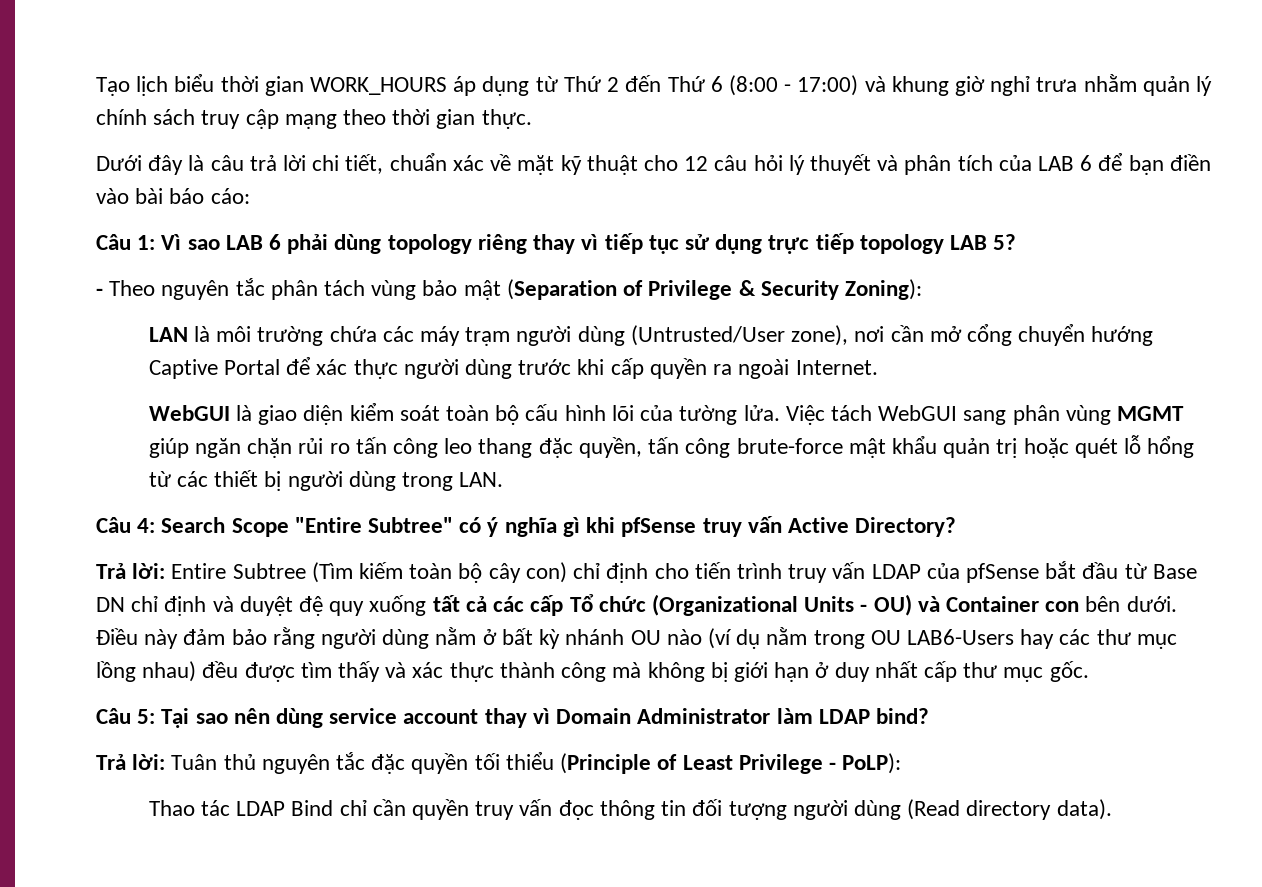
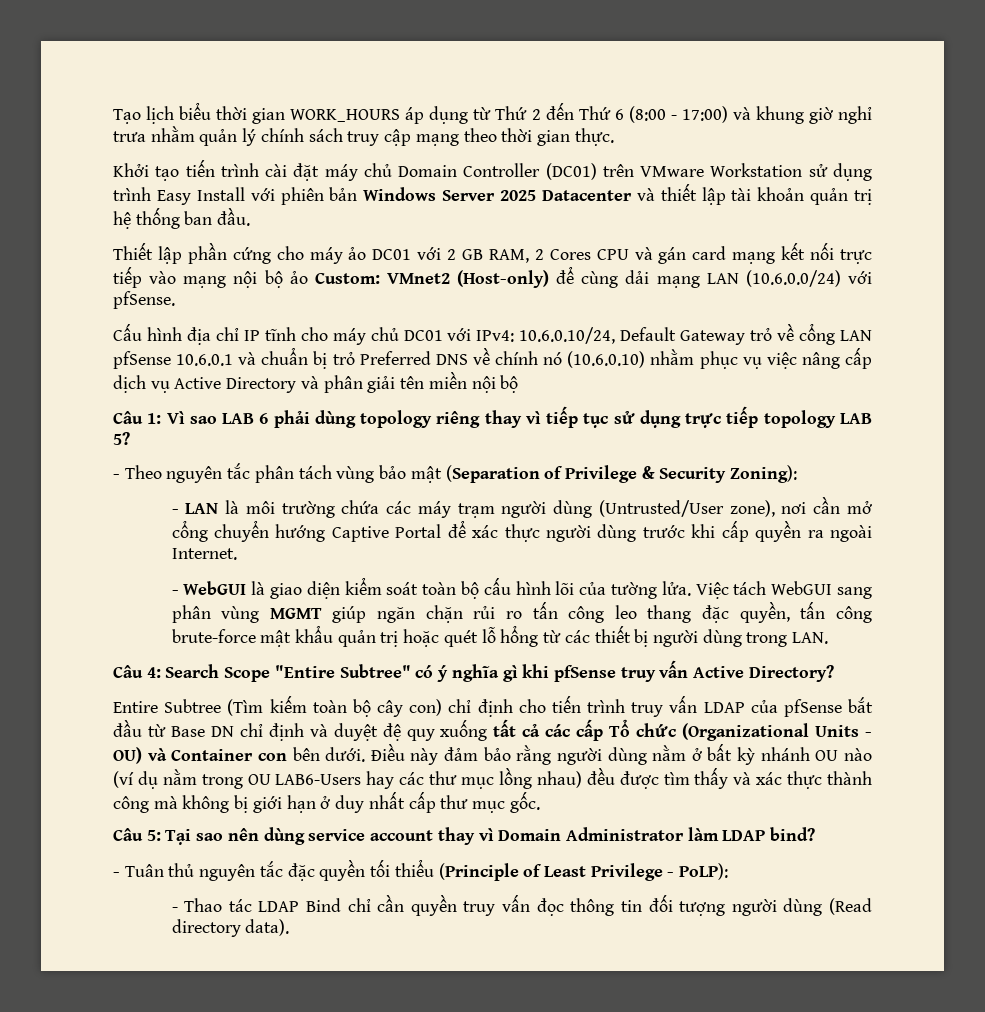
- Dưới đây là câu trả lời chi tiết, chuẩn xác về mặt kỹ thuật cho 12 câu hỏi lý thuyết và phân tích của LAB 6 để bạn điền vào bài báo cáo:
+ Khởi tạo tiến trình cài đặt máy chủ Domain Controller (DC01) trên VMware Workstation sử dụng trình Easy Install với phiên bản Windows Server 2025 Datacenter và thiết lập tài khoản quản trị hệ thống ban đầu.
+ Thiết lập phần cứng cho máy ảo DC01 với 2 GB RAM, 2 Cores CPU và gán card mạng kết nối trực tiếp vào mạng nội bộ ảo Custom: VMnet2 (Host-only) để cùng dải mạng LAN (10.6.0.0/24) với pfSense.
+ Cấu hình địa chỉ IP tĩnh cho máy chủ DC01 với IPv4: 10.6.0.10/24, Default Gateway trỏ về cổng LAN pfSense 10.6.0.1 và chuẩn bị trỏ Preferred DNS về chính nó (10.6.0.10) nhằm phục vụ việc nâng cấp dịch vụ Active Directory và phân giải tên miền nội bộ
- LAN là môi trường chứa các máy trạm người dùng (Untrusted/User zone), nơi cần mở cổng chuyển hướng Captive Portal để xác thực người dùng trước khi cấp quyền ra ngoài Internet.
+ - LAN là môi trường chứa các máy trạm người dùng (Untrusted/User zone), nơi cần mở cổng chuyển hướng Captive Portal để xác thực người dùng trước khi cấp quyền ra ngoài Internet.
- WebGUI là giao diện kiểm soát toàn bộ cấu hình lõi của tường lửa.
+ - WebGUI là giao diện kiểm soát toàn bộ cấu hình lõi của tường lửa.
- Trả lời: Entire Subtree (Tìm kiếm toàn bộ cây con) chỉ định cho tiến trình truy vấn LDAP của pfSense bắt đầu từ Base DN chỉ định và duyệt đệ quy xuống tất cả các cấp Tổ chức (Organizational Units - OU) và Container con bên dưới.
+ Entire Subtree (Tìm kiếm toàn bộ cây con) chỉ định cho tiến trình truy vấn LDAP của pfSense bắt đầu từ Base DN chỉ định và duyệt đệ quy xuống tất cả các cấp Tổ chức (Organizational Units - OU) và Container con bên dưới.
- Trả lời: Tuân thủ nguyên tắc đặc quyền tối thiểu (Principle of Least Privilege - PoLP):
+ - Tuân thủ nguyên tắc đặc quyền tối thiểu (Principle of Least Privilege - PoLP):
- Thao tác LDAP Bind chỉ cần quyền truy vấn đọc thông tin đối tượng người dùng (Read directory data).
+ - Thao tác LDAP Bind chỉ cần quyền truy vấn đọc thông tin đối tượng người dùng (Read directory data).

